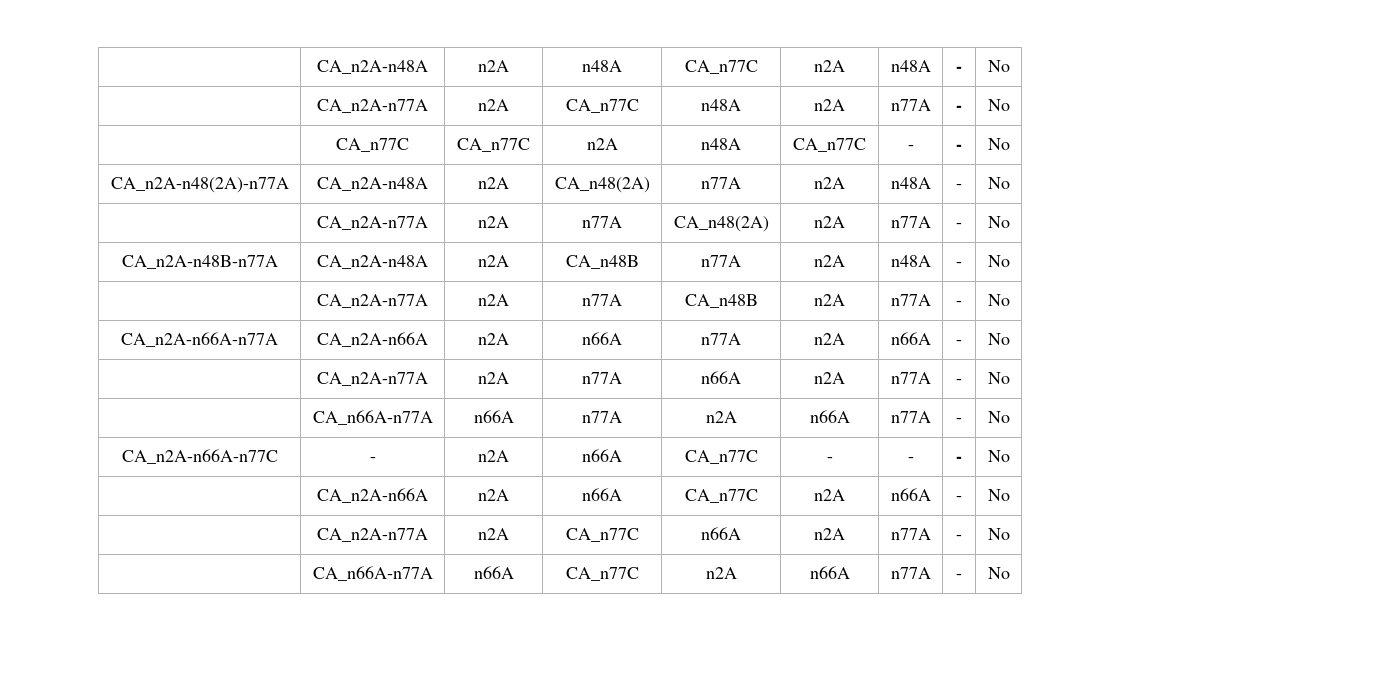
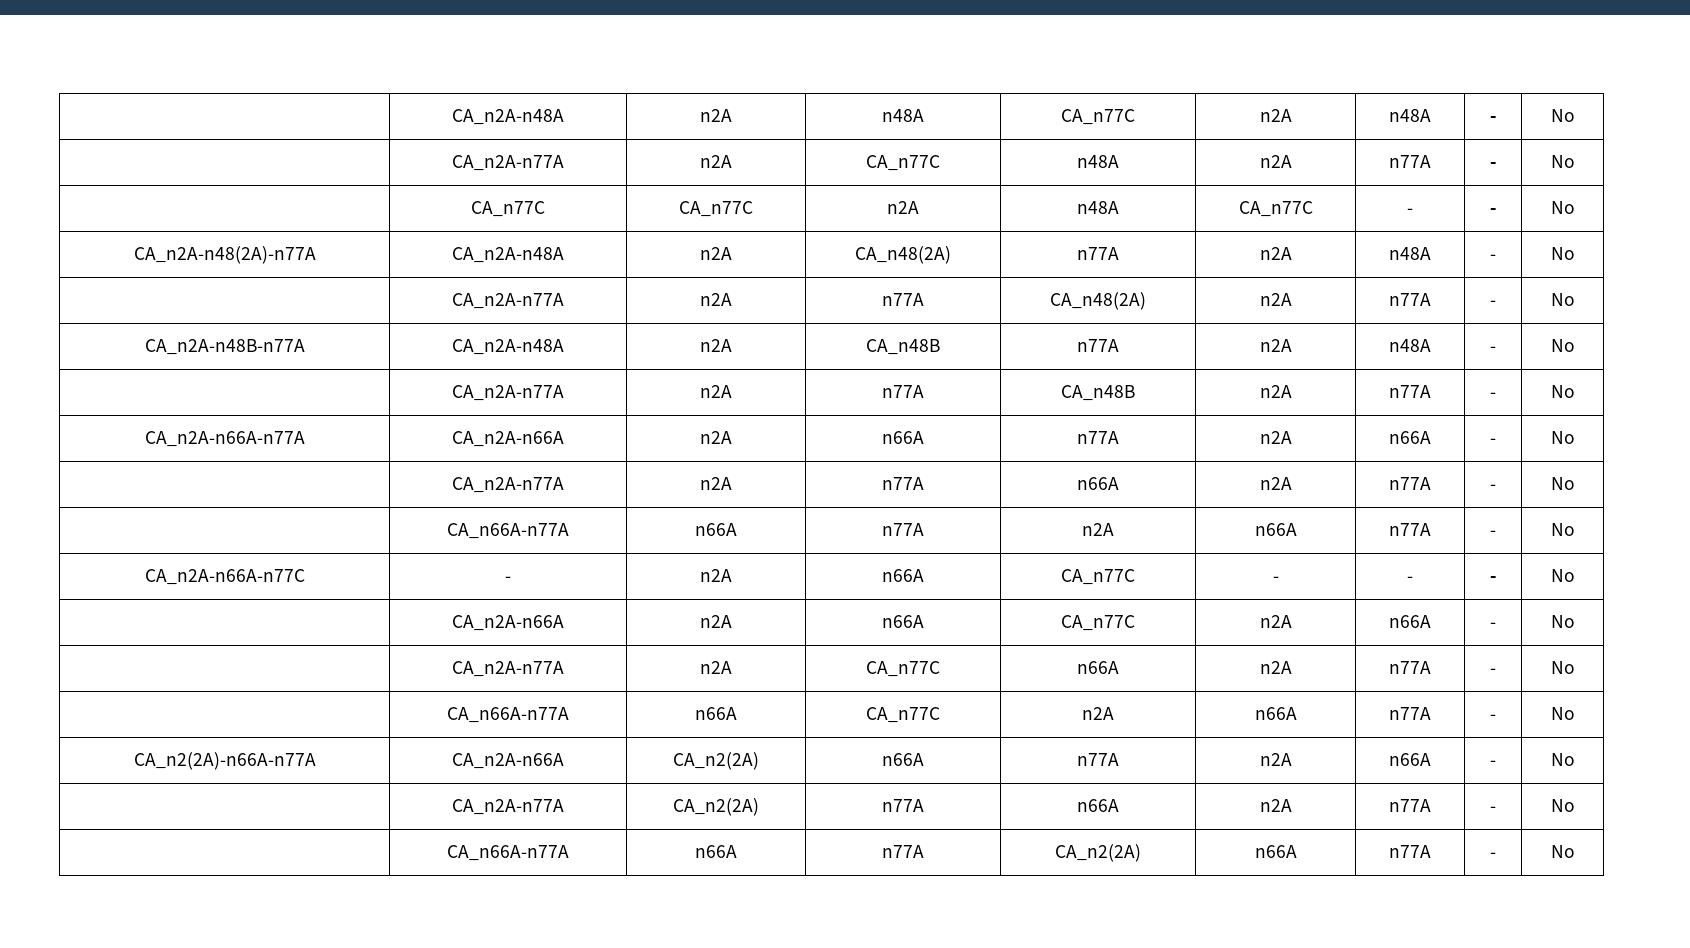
+ CA_n2(2A)-n66A-n77A | CA_n2A-n66A | CA_n2(2A) | n66A | n77A | n2A | n66A | - | No
+ | CA_n2A-n77A | CA_n2(2A) | n77A | n66A | n2A | n77A | - | No
+ | CA_n66A-n77A | n66A | n77A | CA_n2(2A) | n66A | n77A | - | No

